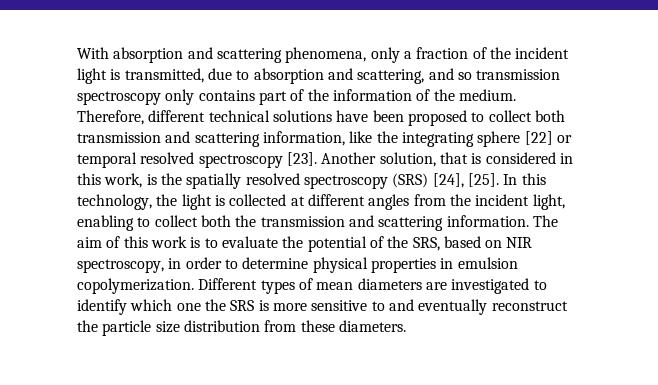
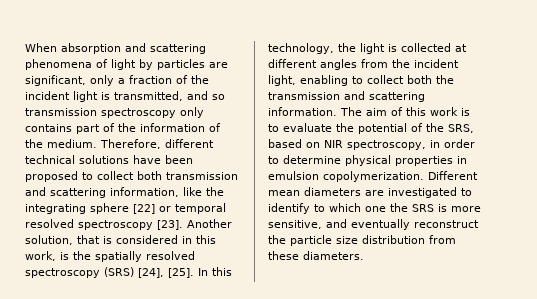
- With absorption and scattering phenomena, only a fraction of the incident light is transmitted, due to absorption and scattering, and so transmission spectroscopy only contains part of the information of the medium.
+ When absorption and scattering phenomena of light by particles are significant, only a fraction of the incident light is transmitted, and so transmission spectroscopy only contains part of the information of the medium.
- Different types of mean diameters are investigated to identify which one the SRS is more sensitive to and eventually reconstruct the particle size distribution from these diameters.
+ Different mean diameters are investigated to identify to which one the SRS is more sensitive, and eventually reconstruct the particle size distribution from these diameters.

